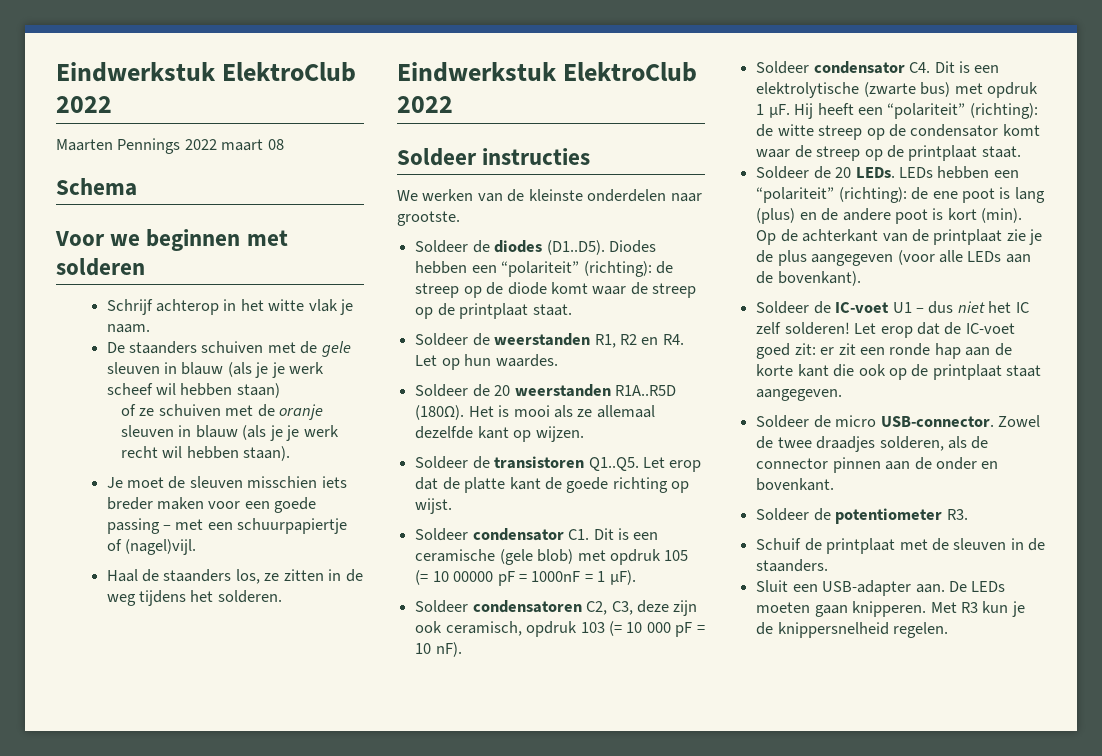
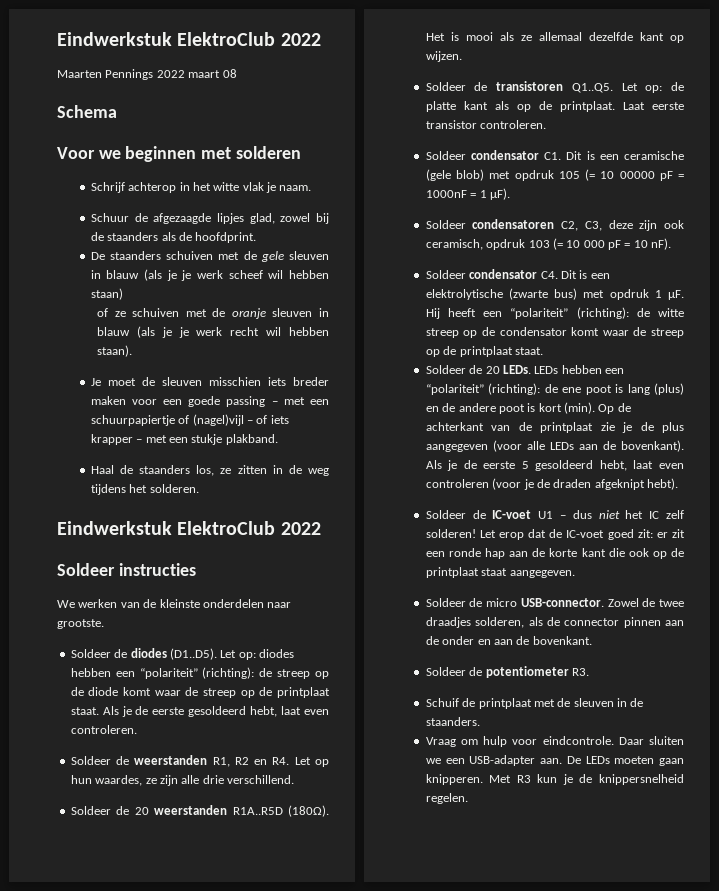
+ Schuur de afgezaagde lipjes glad, zowel bij de staanders als de hoofdprint.
- Je moet de sleuven misschien iets breder maken voor een goede passing – met een schuurpapiertje of (nagel)vijl.
+ Je moet de sleuven misschien iets breder maken voor een goede passing – met een schuurpapiertje of (nagel)vijl – of iets krapper – met een stukje plakband.
- Soldeer de diodes (D1..D5). Diodes hebben een “polariteit” (richting): de streep op de diode komt waar de streep op de printplaat staat.
+ Soldeer de diodes (D1..D5). Let op: diodes hebben een “polariteit” (richting): de streep op de diode komt waar de streep op de printplaat staat. Als je de eerste gesoldeerd hebt, laat even controleren.
- Soldeer de weerstanden R1, R2 en R4. Let op hun waardes.
+ Soldeer de weerstanden R1, R2 en R4. Let op hun waardes, ze zijn alle drie verschillend.
- Soldeer de transistoren Q1..Q5. Let erop dat de platte kant de goede richting op wijst.
+ Soldeer de transistoren Q1..Q5. Let op: de platte kant als op de printplaat. Laat eerste transistor controleren.
+ Als je de eerste 5 gesoldeerd hebt, laat even controleren (voor je de draden afgeknipt hebt).
- Zowel de twee draadjes solderen, als de connector pinnen aan de onder en bovenkant.
+ Zowel de twee draadjes solderen, als de connector pinnen aan de onder en aan de bovenkant.
- Sluit een USB-adapter aan.
+ Vraag om hulp voor eindcontrole. Daar sluiten we een USB-adapter aan.

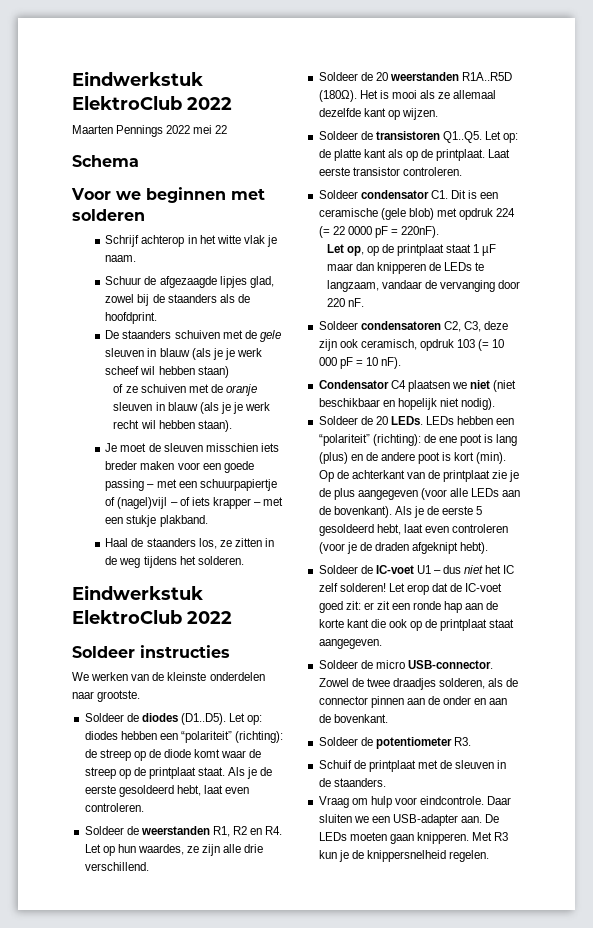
- Maarten Pennings 2022 maart 08
+ Maarten Pennings 2022 mei 22
- Soldeer condensator C1. Dit is een ceramische (gele blob) met opdruk 105 (= 10 00000 pF = 1000nF = 1 µF).
+ Soldeer condensator C1. Dit is een ceramische (gele blob) met opdruk 224 (= 22 0000 pF = 220nF).
+ Let op, op de printplaat staat 1 µF maar dan knipperen de LEDs te langzaam, vandaar de vervanging door 220 nF.
- Soldeer condensator C4. Dit is een elektrolytische (zwarte bus) met opdruk 1 µF. Hij heeft een “polariteit” (richting): de witte streep op de condensator komt waar de streep op de printplaat staat.
+ Condensator C4 plaatsen we niet (niet beschikbaar en hopelijk niet nodig).

